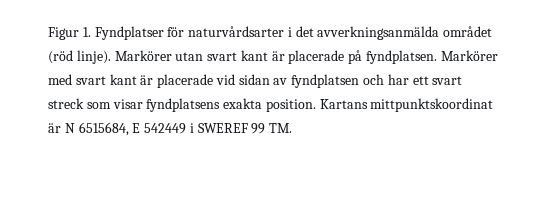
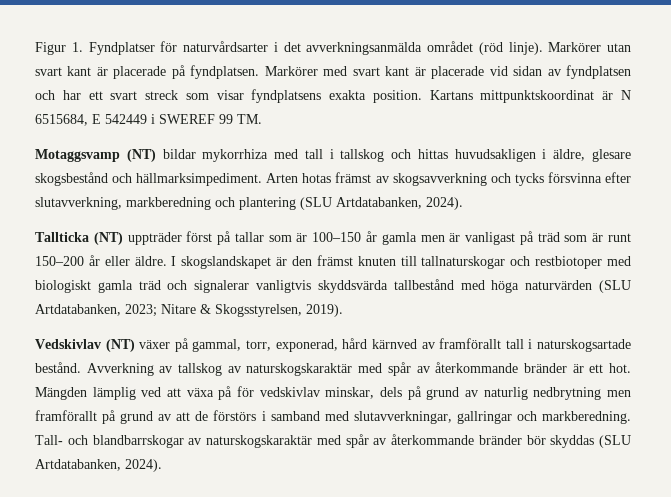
+ Motaggsvamp (NT) bildar mykorrhiza med tall i tallskog och hittas huvudsakligen i äldre, glesare skogsbestånd och hällmarksimpediment. Arten hotas främst av skogsavverkning och tycks försvinna efter slutavverkning, markberedning och plantering (SLU Artdatabanken, 2024).
+ Tallticka (NT) uppträder först på tallar som är 100–150 år gamla men är vanligast på träd som är runt 150–200 år eller äldre. I skogslandskapet är den främst knuten till tallnaturskogar och restbiotoper med biologiskt gamla träd och signalerar vanligtvis skyddsvärda tallbestånd med höga naturvärden (SLU Artdatabanken, 2023; Nitare & Skogsstyrelsen, 2019).
+ Vedskivlav (NT) växer på gammal, torr, exponerad, hård kärnved av framförallt tall i naturskogsartade bestånd. Avverkning av tallskog av naturskogskaraktär med spår av återkommande bränder är ett hot. Mängden lämplig ved att växa på för vedskivlav minskar, dels på grund av naturlig nedbrytning men framförallt på grund av att de förstörs i samband med slutavverkningar, gallringar och markberedning. Tall- och blandbarrskogar av naturskogskaraktär med spår av återkommande bränder bör skyddas (SLU Artdatabanken, 2024).

